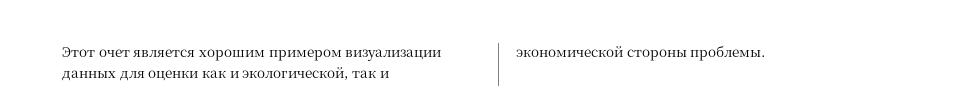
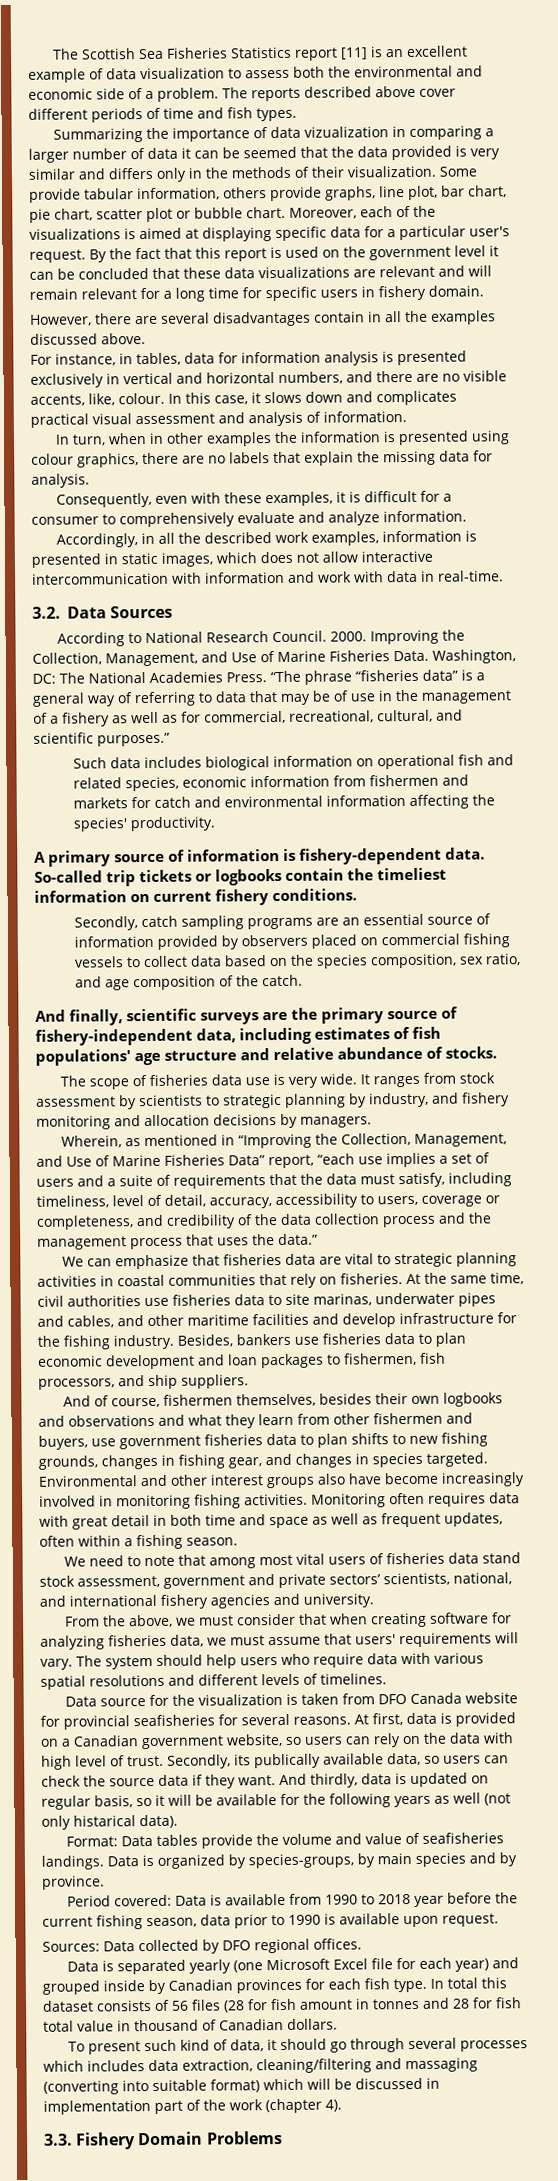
- Этот очет является хорошим примером визуализации данных для оценки как и экологической, так и экономической стороны проблемы.
+ The Scottish Sea Fisheries Statistics report [11] is an excellent example of data visualization to assess both the environmental and economic side of a problem. The reports described above cover different periods of time and fish types.
+ Summarizing the importance of data vizualization in comparing a larger number of data it can be seemed that the data provided is very similar and differs only in the methods of their visualization. Some provide tabular information, others provide graphs, line plot, bar chart, pie chart, scatter plot or bubble chart. Moreover, each of the visualizations is aimed at displaying specific data for a particular user's request. By the fact that this report is used on the government level it can be concluded that these data visualizations are relevant and will remain relevant for a long time for specific users in fishery domain.
+ However, there are several disadvantages contain in all the examples discussed above.
+ For instance, in tables, data for information analysis is presented exclusively in vertical and horizontal numbers, and there are no visible accents, like, colour. In this case, it slows down and complicates practical visual assessment and analysis of information.
+ In turn, when in other examples the information is presented using colour graphics, there are no labels that explain the missing data for analysis.
+ Consequently, even with these examples, it is difficult for a consumer to comprehensively evaluate and analyze information.
+ Accordingly, in all the described work examples, information is presented in static images, which does not allow interactive intercommunication with information and work with data in real-time.
+ 3.2. Data Sources
+ According to National Research Council. 2000. Improving the Collection, Management, and Use of Marine Fisheries Data. Washington, DC: The National Academies Press. “The phrase “fisheries data” is a general way of referring to data that may be of use in the management of a fishery as well as for commercial, recreational, cultural, and scientific purposes.”
+ Such data includes biological information on operational fish and related species, economic information from fishermen and markets for catch and environmental information affecting the species' productivity.
+ A primary source of information is fishery-dependent data. So-called trip tickets or logbooks contain the timeliest information on current fishery conditions.
+ Secondly, catch sampling programs are an essential source of information provided by observers placed on commercial fishing vessels to collect data based on the species composition, sex ratio, and age composition of the catch.
+ And finally, scientific surveys are the primary source of fishery-independent data, including estimates of fish populations' age structure and relative abundance of stocks.
+ The scope of fisheries data use is very wide. It ranges from stock assessment by scientists to strategic planning by industry, and fishery monitoring and allocation decisions by managers.
+ Wherein, as mentioned in “Improving the Collection, Management, and Use of Marine Fisheries Data” report, “each use implies a set of users and a suite of requirements that the data must satisfy, including timeliness, level of detail, accuracy, accessibility to users, coverage or completeness, and credibility of the data collection process and the management process that uses the data.”
+ We can emphasize that fisheries data are vital to strategic planning activities in coastal communities that rely on fisheries. At the same time, civil authorities use fisheries data to site marinas, underwater pipes and cables, and other maritime facilities and develop infrastructure for the fishing industry. Besides, bankers use fisheries data to plan economic development and loan packages to fishermen, fish processors, and ship suppliers.
+ And of course, fishermen themselves, besides their own logbooks and observations and what they learn from other fishermen and buyers, use government fisheries data to plan shifts to new fishing grounds, changes in fishing gear, and changes in species targeted. Environmental and other interest groups also have become increasingly involved in monitoring fishing activities. Monitoring often requires data with great detail in both time and space as well as frequent updates, often within a fishing season.
+ We need to note that among most vital users of fisheries data stand stock assessment, government and private sectors’ scientists, national, and international fishery agencies and university.
+ From the above, we must consider that when creating software for analyzing fisheries data, we must assume that users' requirements will vary. The system should help users who require data with various spatial resolutions and different levels of timelines.
+ Data source for the visualization is taken from DFO Canada website for provincial seafisheries for several reasons. At first, data is provided on a Canadian government website, so users can rely on the data with high level of trust. Secondly, its publically available data, so users can check the source data if they want. And thirdly, data is updated on regular basis, so it will be available for the following years as well (not only histarical data).
+ Format: Data tables provide the volume and value of seafisheries landings. Data is organized by species-groups, by main species and by province.
+ Period covered: Data is available from 1990 to 2018 year before the current fishing season, data prior to 1990 is available upon request.
+ Sources: Data collected by DFO regional offices.
+ Data is separated yearly (one Microsoft Excel file for each year) and grouped inside by Canadian provinces for each fish type. In total this dataset consists of 56 files (28 for fish amount in tonnes and 28 for fish total value in thousand of Canadian dollars.
+ To present such kind of data, it should go through several processes which includes data extraction, cleaning/filtering and massaging (converting into suitable format) which will be discussed in implementation part of the work (chapter 4).
+ 3.3. Fishery Domain Problems

